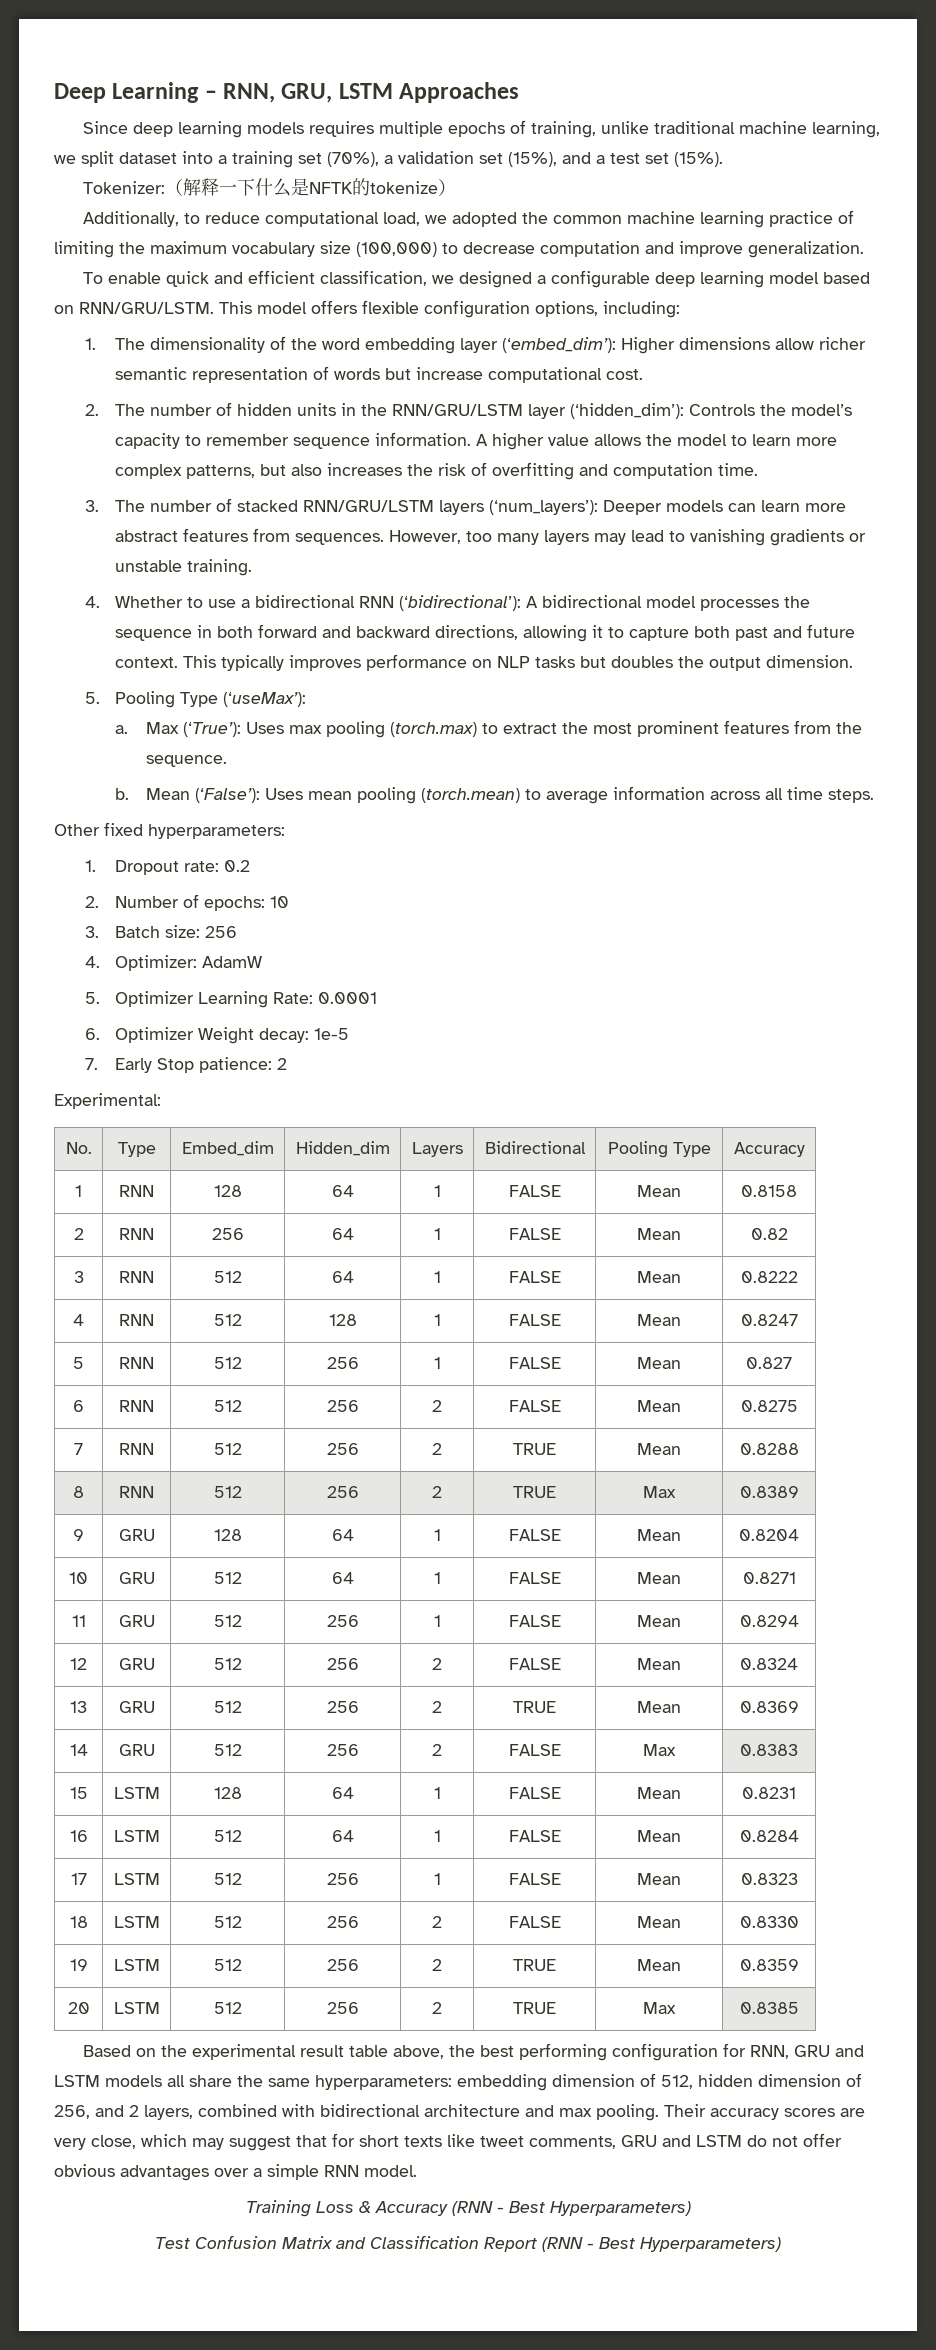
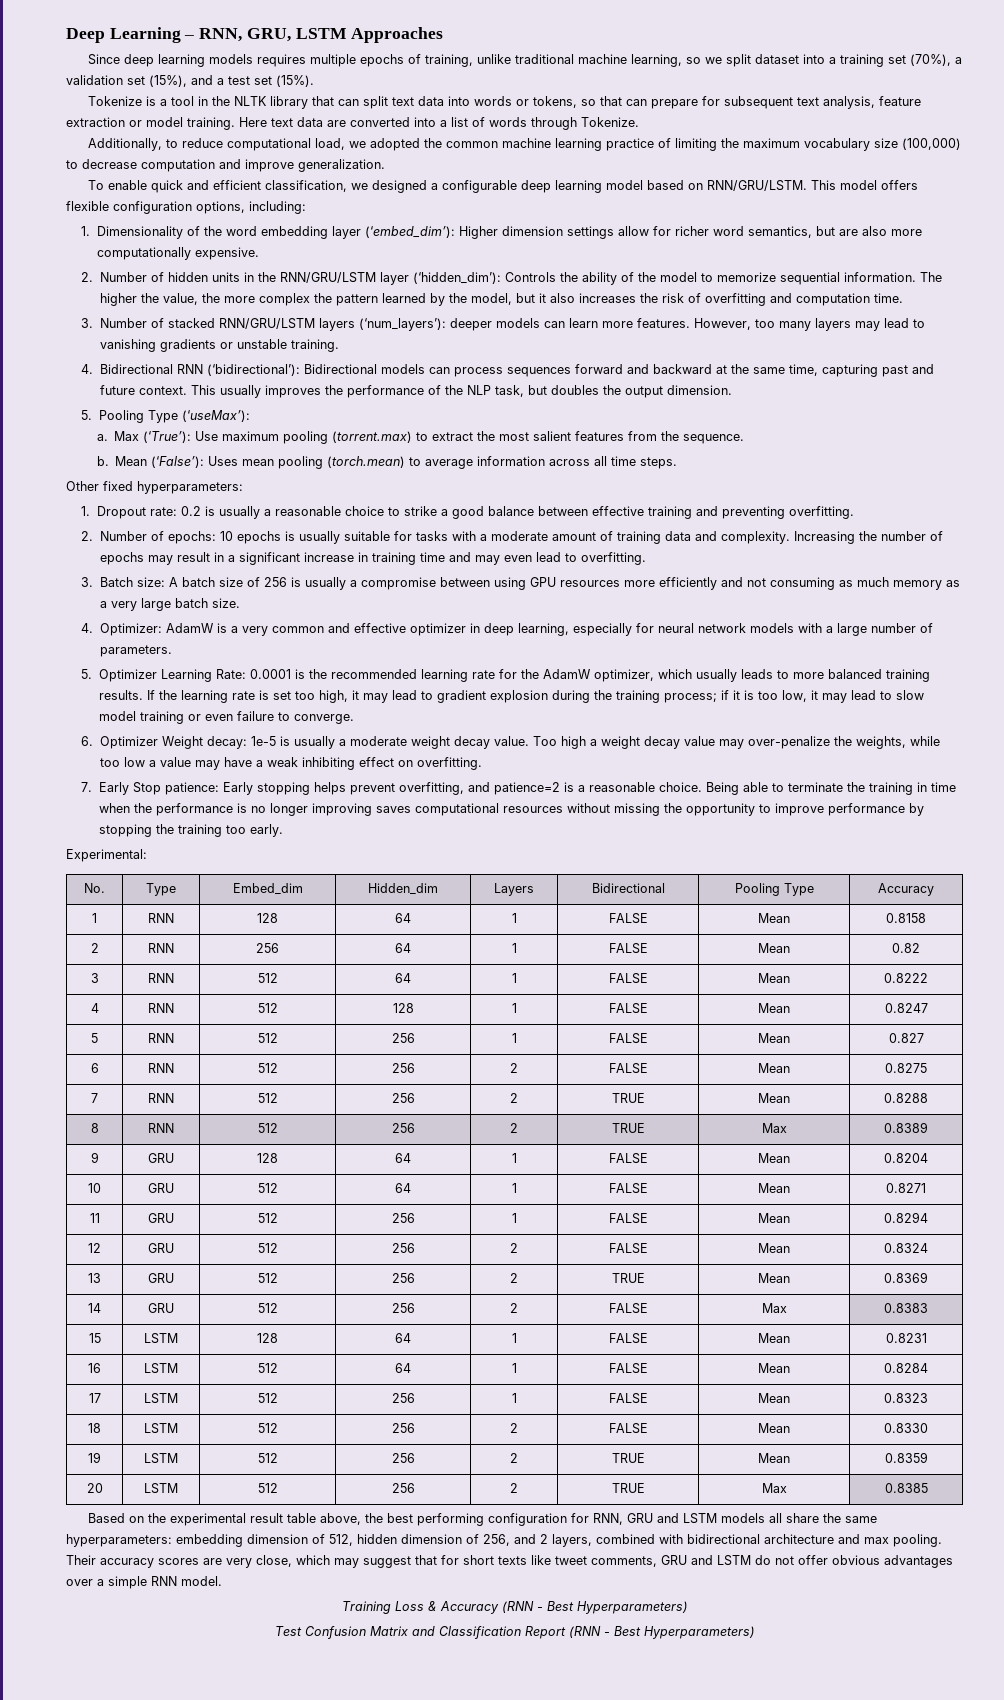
- Since deep learning models requires multiple epochs of training, unlike traditional machine learning, we split dataset into a training set (70%), a validation set (15%), and a test set (15%).
+ Since deep learning models requires multiple epochs of training, unlike traditional machine learning, so we split dataset into a training set (70%), a validation set (15%), and a test set (15%).
- Tokenizer:（解释一下什么是NFTK的tokenize）
+ Tokenize is a tool in the NLTK library that can split text data into words or tokens, so that can prepare for subsequent text analysis, feature extraction or model training. Here text data are converted into a list of words through Tokenize.
- 1. The dimensionality of the word embedding layer (‘embed_dim’): Higher dimensions allow richer semantic representation of words but increase computational cost.
- 2. The number of hidden units in the RNN/GRU/LSTM layer (‘hidden_dim’): Controls the model’s capacity to remember sequence information. A higher value allows the model to learn more complex patterns, but also increases the risk of overfitting and computation time.
+ 1. Dimensionality of the word embedding layer (‘embed_dim’): Higher dimension settings allow for richer word semantics, but are also more computationally expensive.
+ 2. Number of hidden units in the RNN/GRU/LSTM layer (‘hidden_dim’): Controls the ability of the model to memorize sequential information. The higher the value, the more complex the pattern learned by the model, but it also increases the risk of overfitting and computation time.
- 3. The number of stacked RNN/GRU/LSTM layers (‘num_layers’): Deeper models can learn more abstract features from sequences.
+ 3. Number of stacked RNN/GRU/LSTM layers (‘num_layers’): deeper models can learn more features.
- 4. Whether to use a bidirectional RNN (‘bidirectional’): A bidirectional model processes the sequence in both forward and backward directions, allowing it to capture both past and future context.
+ 4. Bidirectional RNN (‘bidirectional’): Bidirectional models can process sequences forward and backward at the same time, capturing past and future context.
- This typically improves performance on NLP tasks but doubles the output dimension.
+ This usually improves the performance of the NLP task, but doubles the output dimension.
- Max (‘True’): Uses max pooling (torch.max) to extract the most prominent features from the sequence.
+ Max (‘True’): Use maximum pooling (torrent.max) to extract the most salient features from the sequence.
- 1. Dropout rate: 0.2
+ 1. Dropout rate: 0.2 is usually a reasonable choice to strike a good balance between effective training and preventing overfitting.
- 2. Number of epochs: 10
- 3. Batch size: 256
- 4. Optimizer: AdamW
+ 2. Number of epochs: 10 epochs is usually suitable for tasks with a moderate amount of training data and complexity. Increasing the number of epochs may result in a significant increase in training time and may even lead to overfitting.
+ 3. Batch size: A batch size of 256 is usually a compromise between using GPU resources more efficiently and not consuming as much memory as a very large batch size.
+ 4. Optimizer: AdamW is a very common and effective optimizer in deep learning, especially for neural network models with a large number of parameters.
- 5. Optimizer Learning Rate: 0.0001
+ 5. Optimizer Learning Rate: 0.0001 is the recommended learning rate for the AdamW optimizer, which usually leads to more balanced training results. If the learning rate is set too high, it may lead to gradient explosion during the training process; if it is too low, it may lead to slow model training or even failure to converge.
- 6. Optimizer Weight decay: 1e-5
- 7. Early Stop patience: 2
+ 6. Optimizer Weight decay: 1e-5 is usually a moderate weight decay value. Too high a weight decay value may over-penalize the weights, while too low a value may have a weak inhibiting effect on overfitting.
+ 7. Early Stop patience: Early stopping helps prevent overfitting, and patience=2 is a reasonable choice. Being able to terminate the training in time when the performance is no longer improving saves computational resources without missing the opportunity to improve performance by stopping the training too early.

